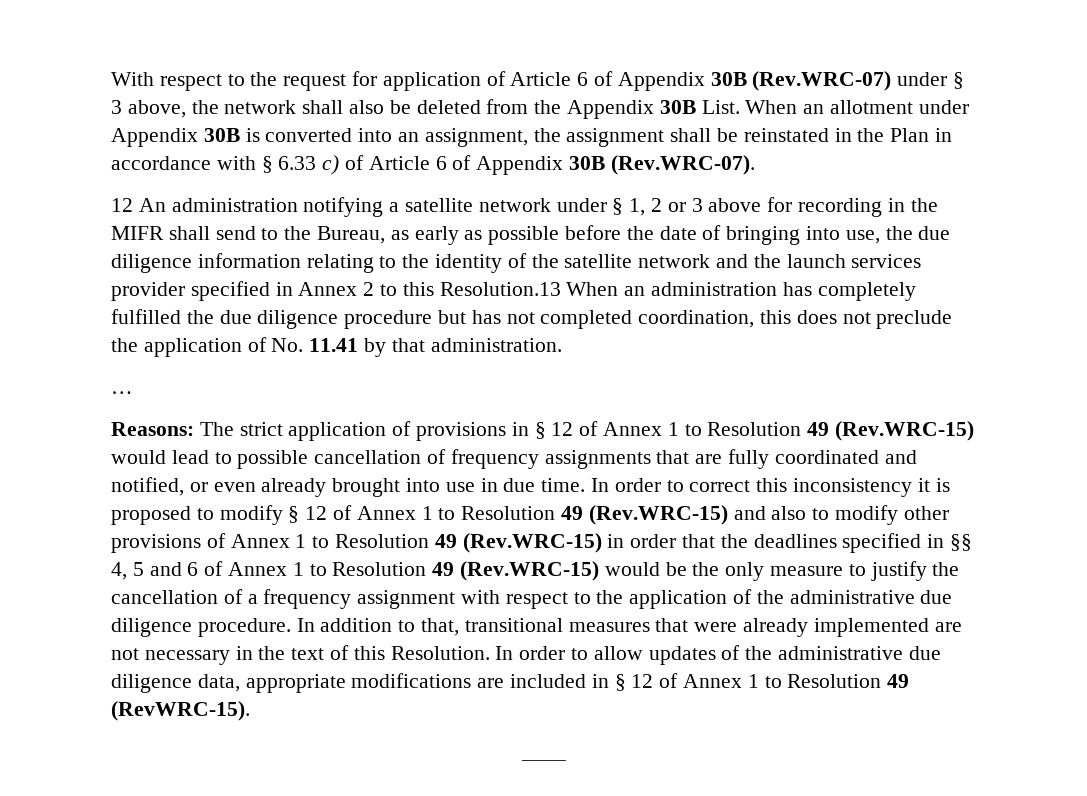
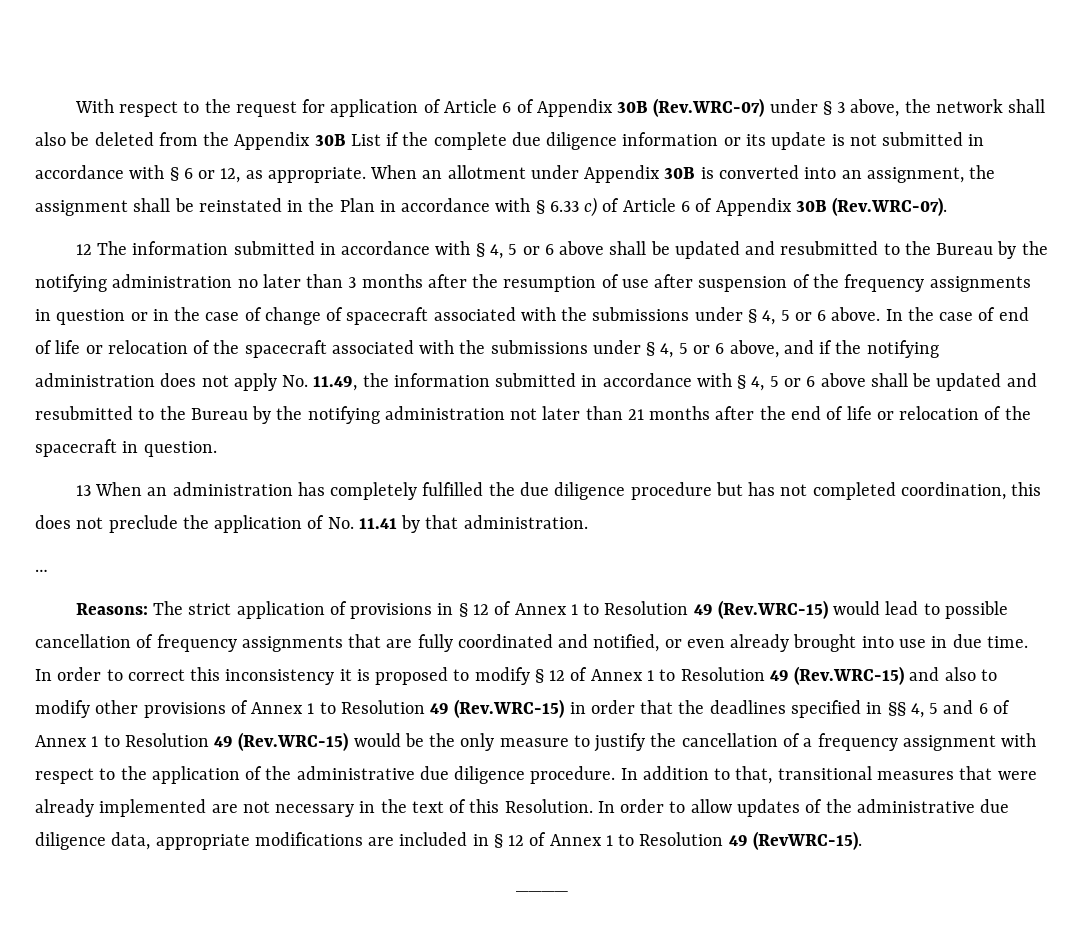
- With respect to the request for application of Article 6 of Appendix 30B (Rev.WRC-07) under § 3 above, the network shall also be deleted from the Appendix 30B List.
+ With respect to the request for application of Article 6 of Appendix 30B (Rev.WRC-07) under § 3 above, the network shall also be deleted from the Appendix 30B List if the complete due diligence information or its update is not submitted in accordance with § 6 or 12, as appropriate.
- 12 An administration notifying a satellite network under § 1, 2 or 3 above for recording in the MIFR shall send to the Bureau, as early as possible before the date of bringing into use, the due diligence information relating to the identity of the satellite network and the launch services provider specified in Annex 2 to this Resolution.13 When an administration has completely fulfilled the due diligence procedure but has not completed coordination, this does not preclude the application of No. 11.41 by that administration.
+ 12 The information submitted in accordance with § 4, 5 or 6 above shall be updated and resubmitted to the Bureau by the notifying administration no later than 3 months after the resumption of use after suspension of the frequency assignments in question or in the case of change of spacecraft associated with the submissions under § 4, 5 or 6 above. In the case of end of life or relocation of the spacecraft associated with the submissions under § 4, 5 or 6 above, and if the notifying administration does not apply No. 11.49, the information submitted in accordance with § 4, 5 or 6 above shall be updated and resubmitted to the Bureau by the notifying administration not later than 21 months after the end of life or relocation of the spacecraft in question.
+ 13 When an administration has completely fulfilled the due diligence procedure but has not completed coordination, this does not preclude the application of No. 11.41 by that administration.

